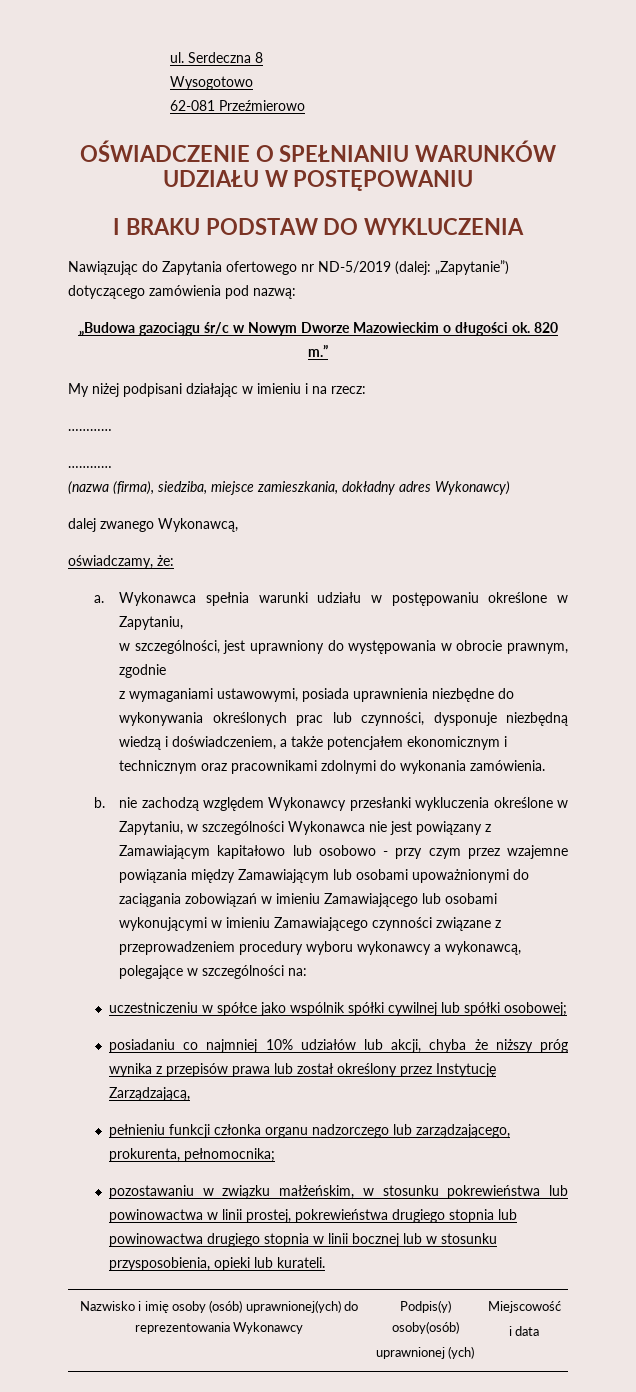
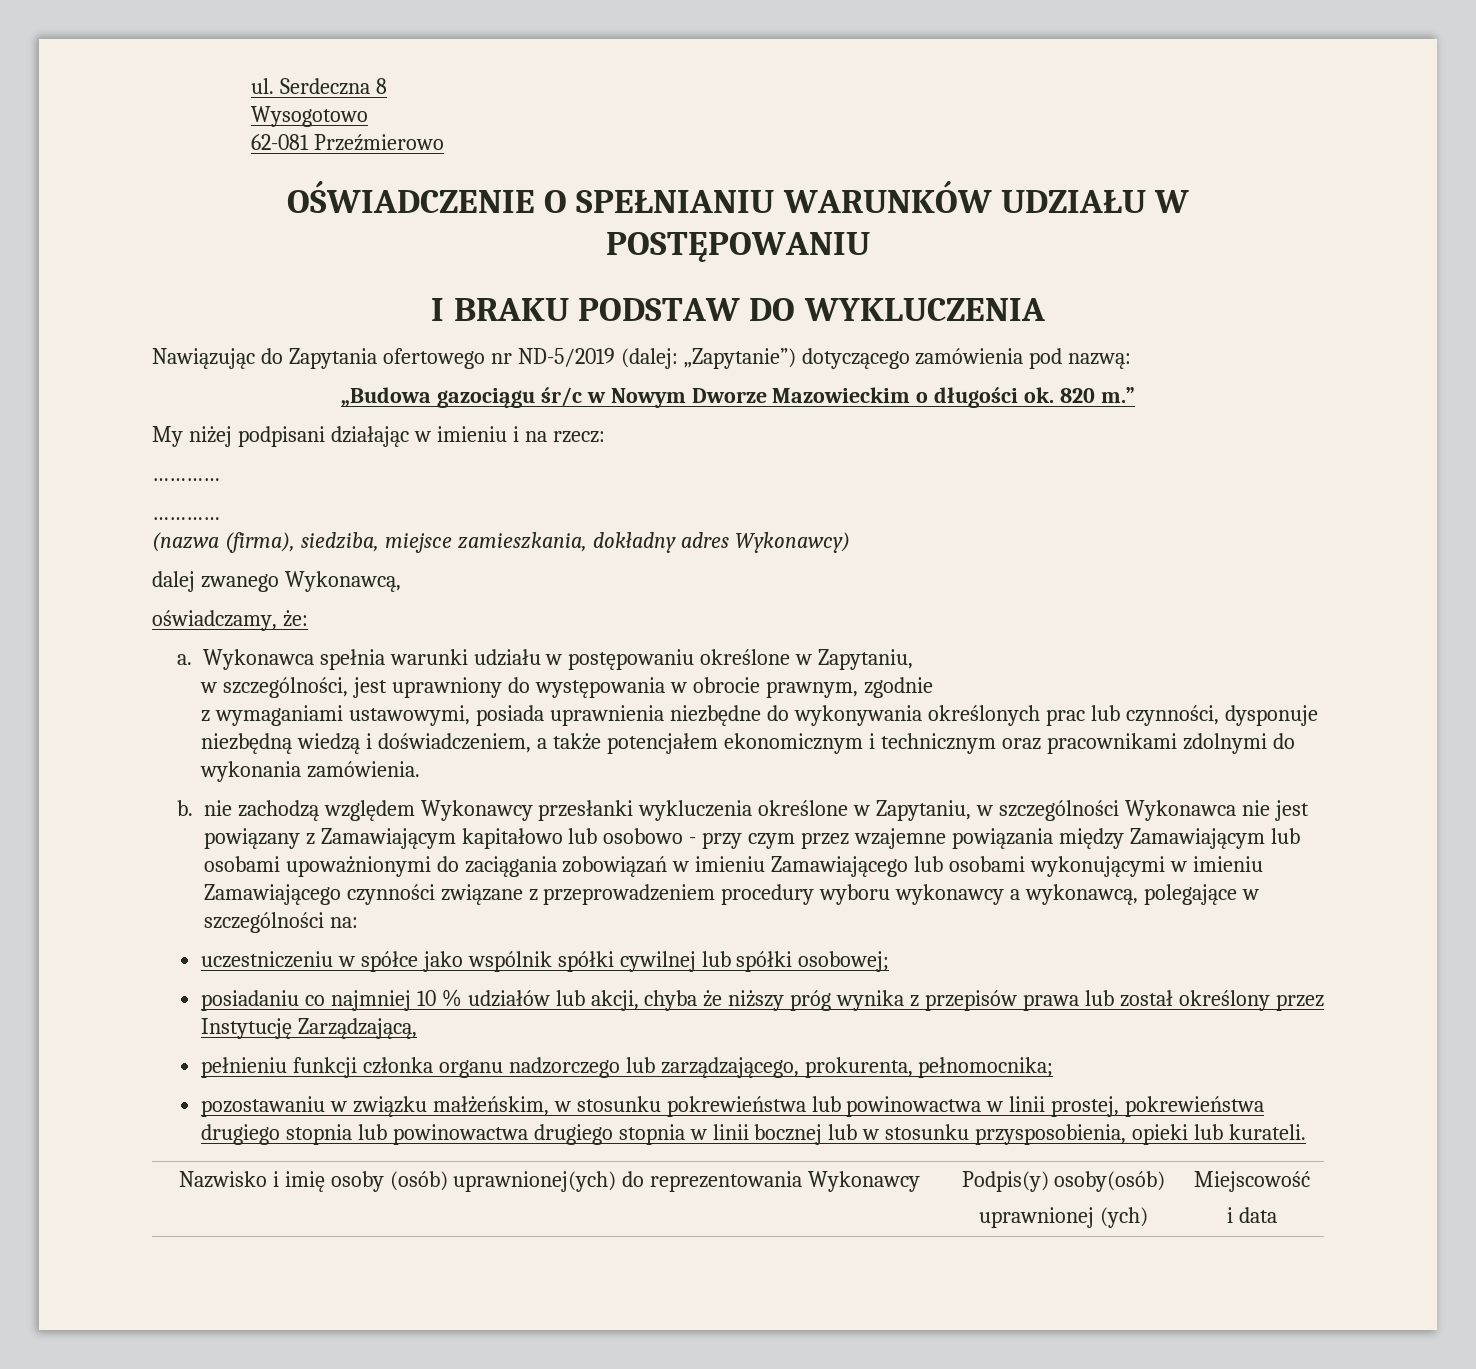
- posiadaniu co najmniej 10% udziałów lub akcji, chyba że niższy próg wynika z przepisów prawa lub został określony przez Instytucję Zarządzającą,
+ posiadaniu co najmniej 10 % udziałów lub akcji, chyba że niższy próg wynika z przepisów prawa lub został określony przez Instytucję Zarządzającą,

